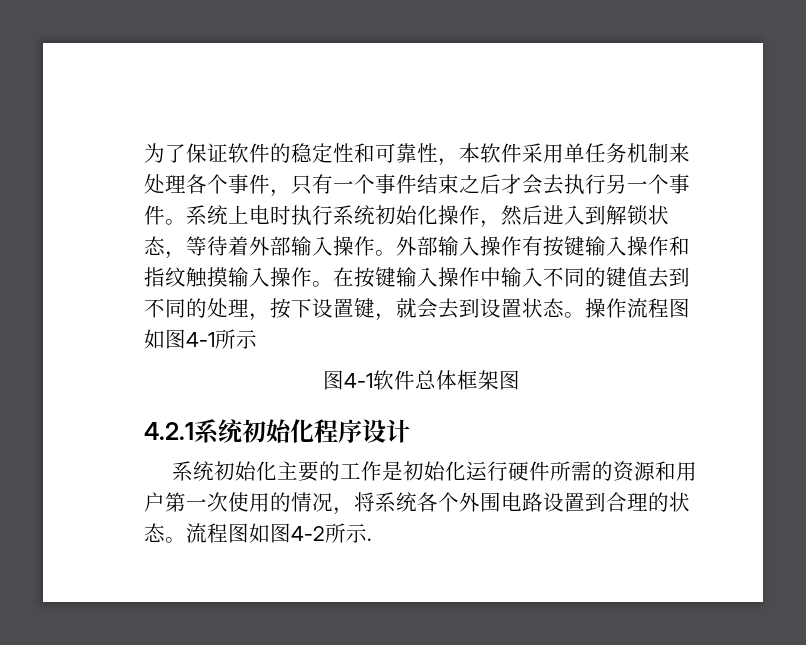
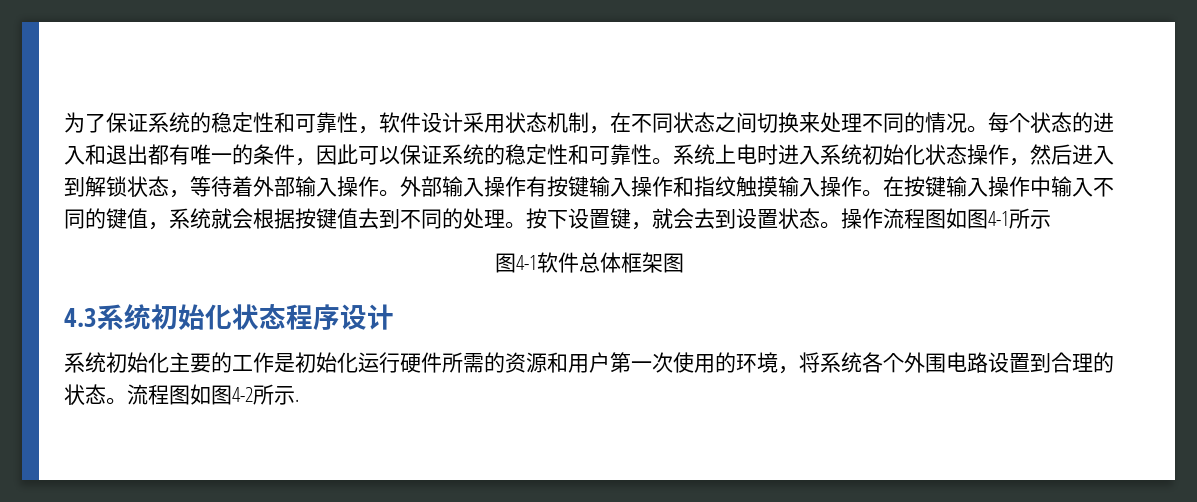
- 为了保证软件的稳定性和可靠性，本软件采用单任务机制来处理各个事件，只有一个事件结束之后才会去执行另一个事件。
+ 为了保证系统的稳定性和可靠性，软件设计采用状态机制，在不同状态之间切换来处理不同的情况。每个状态的进入和退出都有唯一的条件，因此可以保证系统的稳定性和可靠性。
- 系统上电时执行系统初始化操作，然后进入到解锁状态，等待着外部输入操作。
+ 系统上电时进入系统初始化状态操作，然后进入到解锁状态，等待着外部输入操作。
- 在按键输入操作中输入不同的键值去到不同的处理，按下设置键，就会去到设置状态。
+ 在按键输入操作中输入不同的键值，系统就会根据按键值去到不同的处理。按下设置键，就会去到设置状态。
- 4.2.1系统初始化程序设计
+ 4.3系统初始化状态程序设计
- 系统初始化主要的工作是初始化运行硬件所需的资源和用户第一次使用的情况，将系统各个外围电路设置到合理的状态。
+ 系统初始化主要的工作是初始化运行硬件所需的资源和用户第一次使用的环境，将系统各个外围电路设置到合理的状态。

